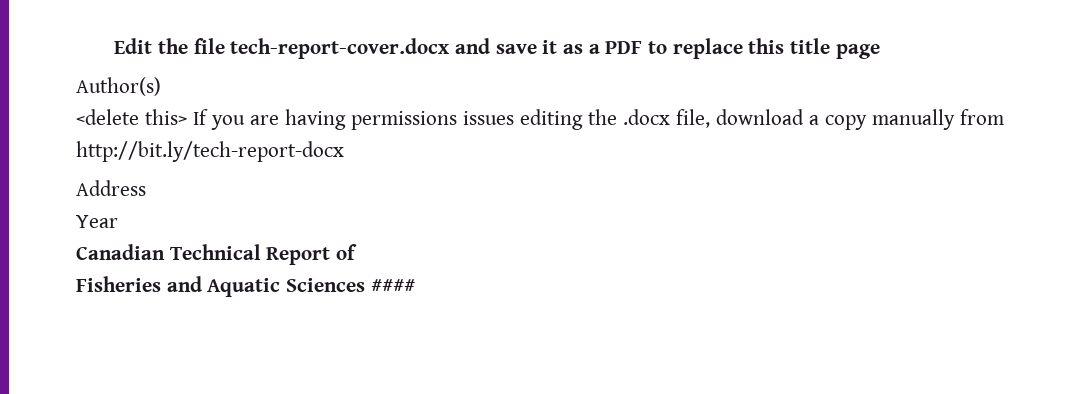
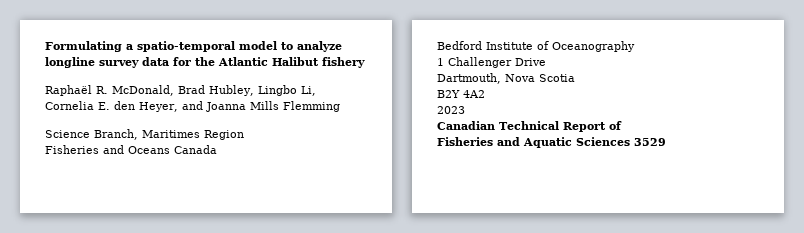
- Edit the file tech-report-cover.docx and save it as a PDF to replace this title page
- Author(s)
- <delete this> If you are having permissions issues editing the .docx file, download a copy manually from http://bit.ly/tech-report-docx
- Address
- Year
+ Formulating a spatio-temporal model to analyze longline survey data for the Atlantic Halibut fishery
+ Raphaël R. McDonald, Brad Hubley, Lingbo Li, Cornelia E. den Heyer, and Joanna Mills Flemming
+ Science Branch, Maritimes Region
+ Fisheries and Oceans Canada
+ Bedford Institute of Oceanography
+ 1 Challenger Drive
+ Dartmouth, Nova Scotia
+ B2Y 4A2
+ 2023
- Fisheries and Aquatic Sciences ####
+ Fisheries and Aquatic Sciences 3529

